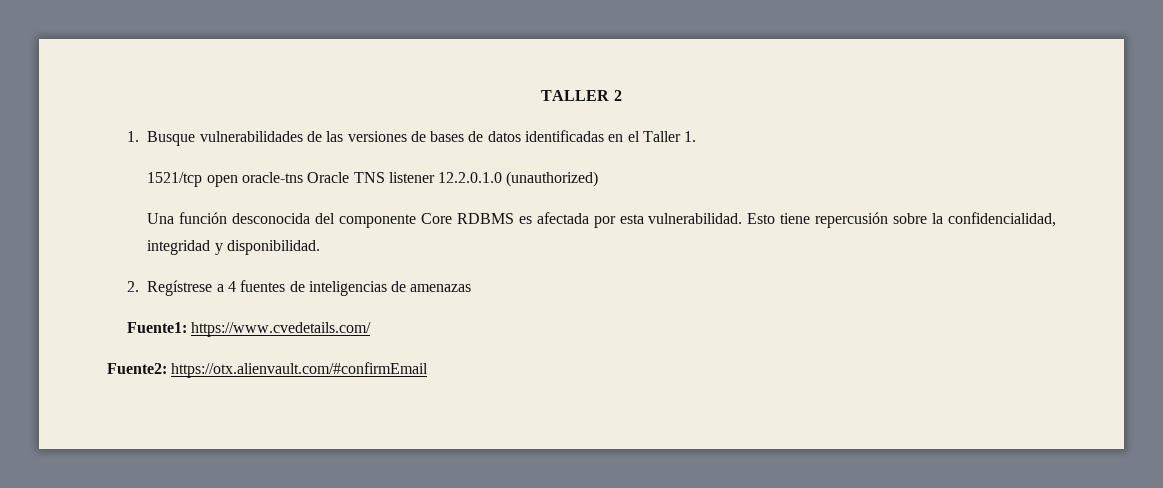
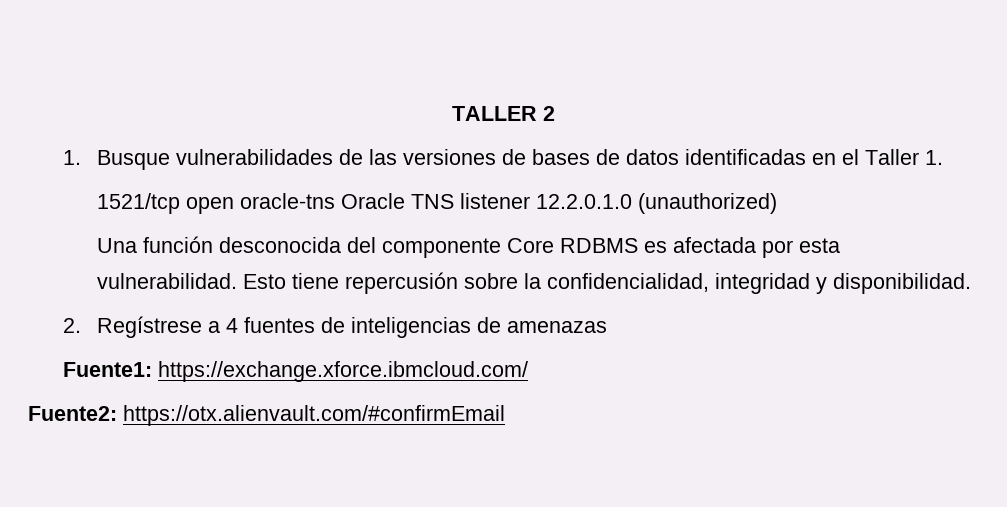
- Fuente1: https://www.cvedetails.com/
+ Fuente1: https://exchange.xforce.ibmcloud.com/

